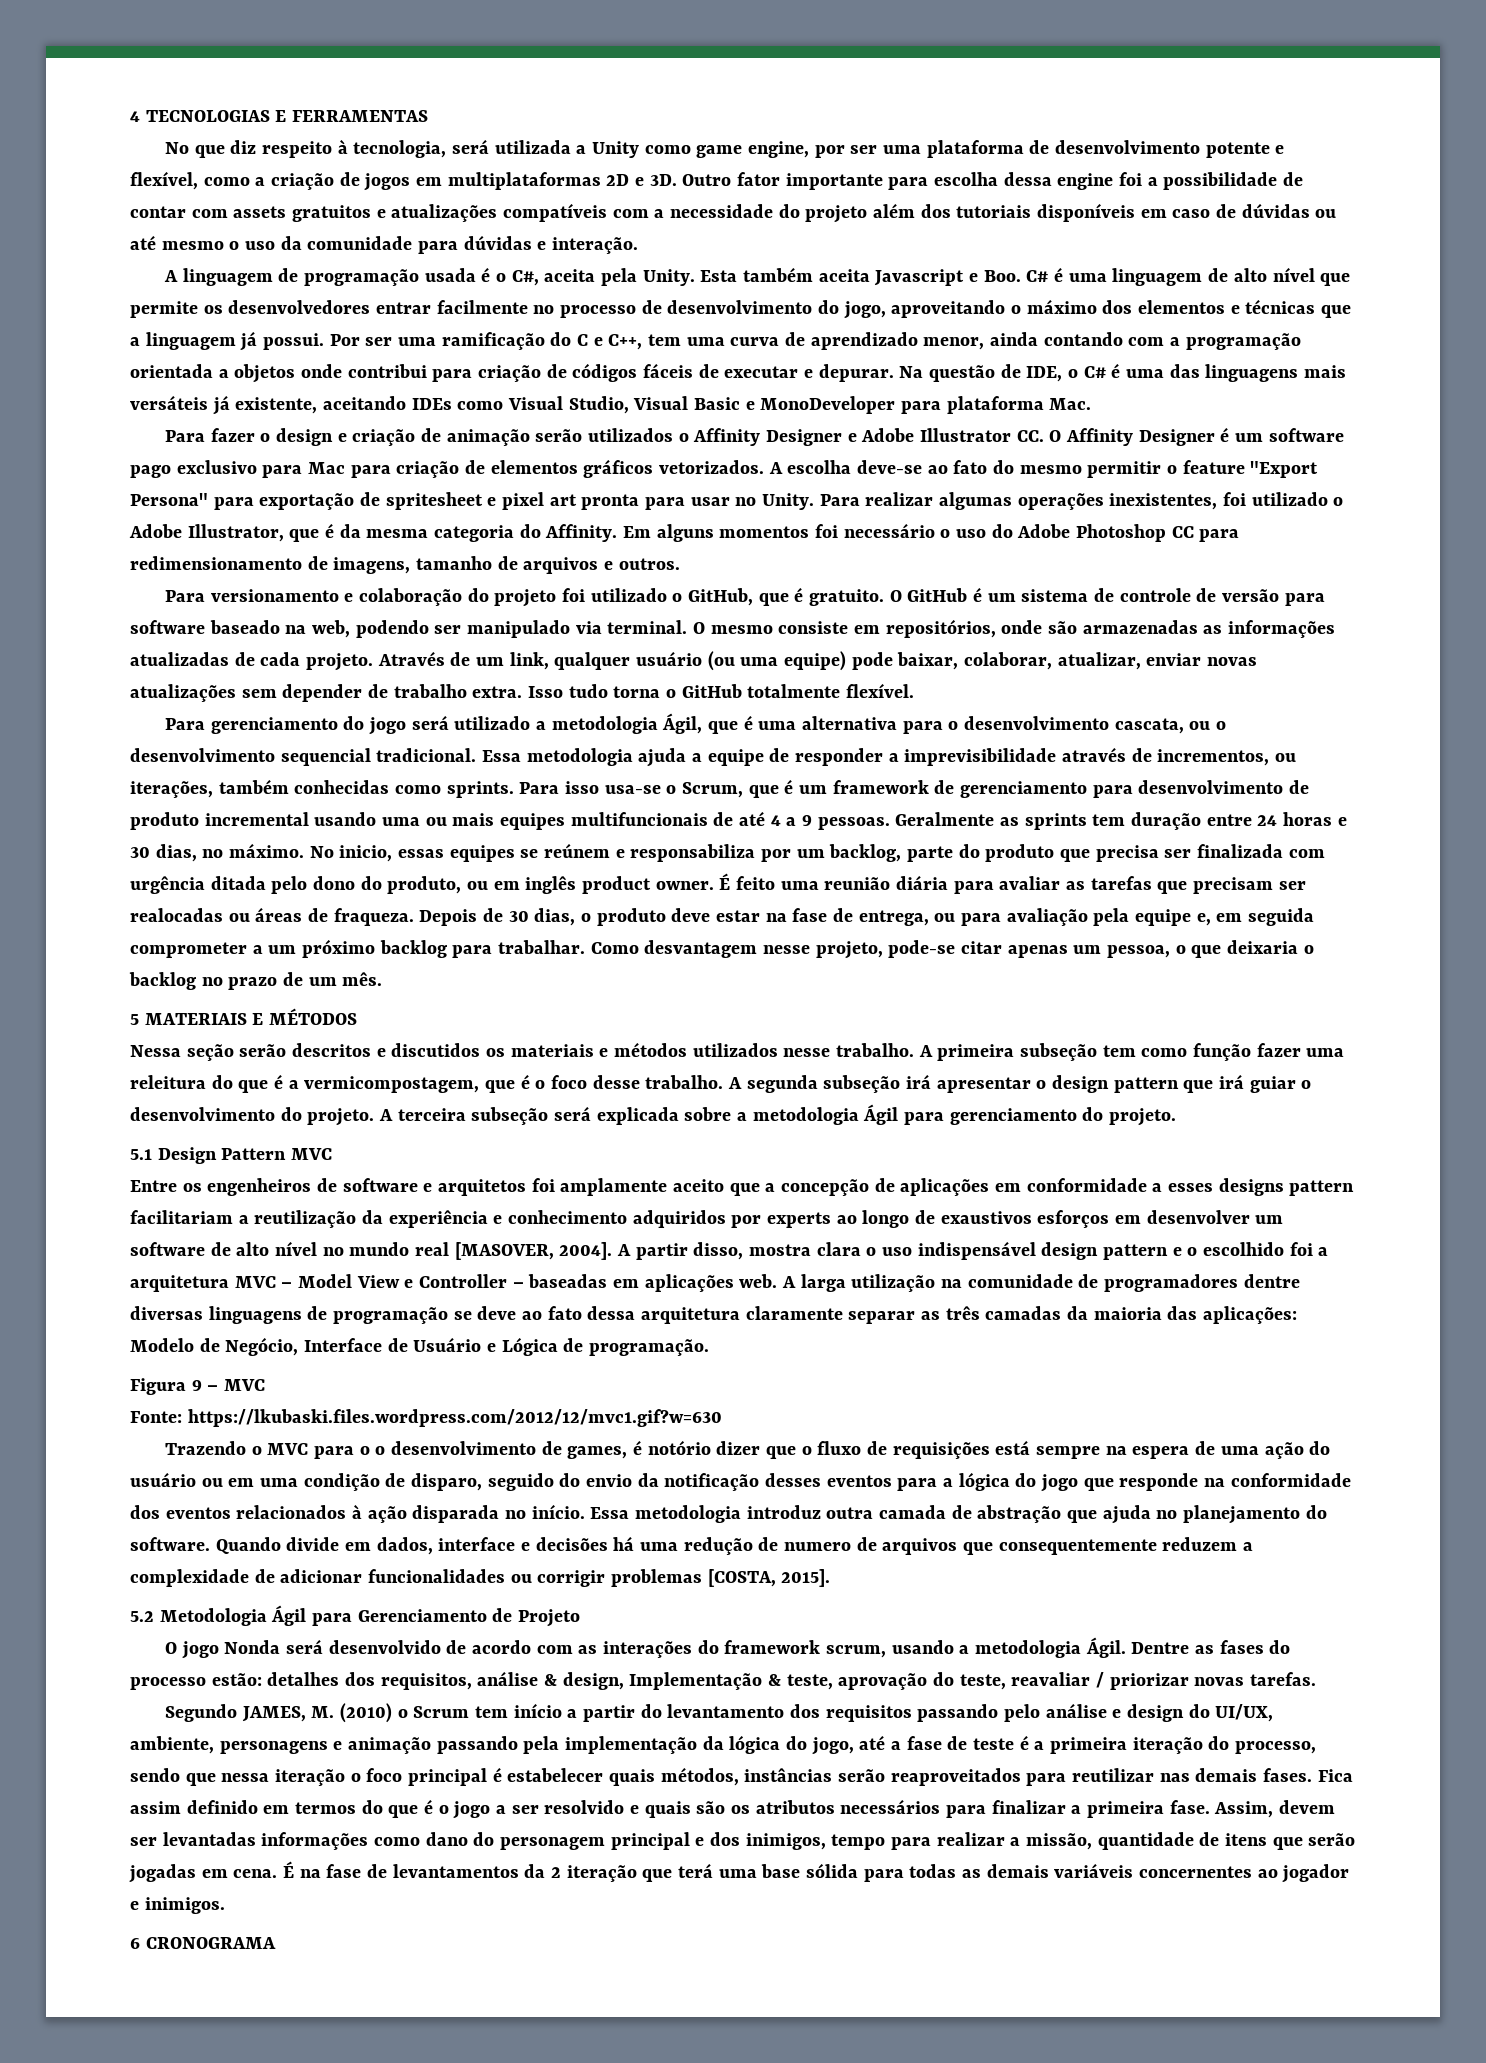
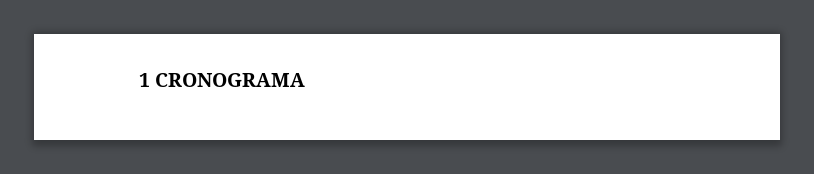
- 4 TECNOLOGIAS E FERRAMENTAS
- No que diz respeito à tecnologia, será utilizada a Unity como game engine, por ser uma plataforma de desenvolvimento potente e flexível, como a criação de jogos em multiplataformas 2D e 3D. Outro fator importante para escolha dessa engine foi a possibilidade de contar com assets gratuitos e atualizações compatíveis com a necessidade do projeto além dos tutoriais disponíveis em caso de dúvidas ou até mesmo o uso da comunidade para dúvidas e interação.
- A linguagem de programação usada é o C#, aceita pela Unity. Esta também aceita Javascript e Boo. C# é uma linguagem de alto nível que permite os desenvolvedores entrar facilmente no processo de desenvolvimento do jogo, aproveitando o máximo dos elementos e técnicas que a linguagem já possui. Por ser uma ramificação do C e C++, tem uma curva de aprendizado menor, ainda contando com a programação orientada a objetos onde contribui para criação de códigos fáceis de executar e depurar. Na questão de IDE, o C# é uma das linguagens mais versáteis já existente, aceitando IDEs como Visual Studio, Visual Basic e MonoDeveloper para plataforma Mac.
- Para fazer o design e criação de animação serão utilizados o Affinity Designer e Adobe Illustrator CC. O Affinity Designer é um software pago exclusivo para Mac para criação de elementos gráficos vetorizados. A escolha deve-se ao fato do mesmo permitir o feature "Export Persona" para exportação de spritesheet e pixel art pronta para usar no Unity. Para realizar algumas operações inexistentes, foi utilizado o Adobe Illustrator, que é da mesma categoria do Affinity. Em alguns momentos foi necessário o uso do Adobe Photoshop CC para redimensionamento de imagens, tamanho de arquivos e outros.
- Para versionamento e colaboração do projeto foi utilizado o GitHub, que é gratuito. O GitHub é um sistema de controle de versão para software baseado na web, podendo ser manipulado via terminal. O mesmo consiste em repositórios, onde são armazenadas as informações atualizadas de cada projeto. Através de um link, qualquer usuário (ou uma equipe) pode baixar, colaborar, atualizar, enviar novas atualizações sem depender de trabalho extra. Isso tudo torna o GitHub totalmente flexível.
- Para gerenciamento do jogo será utilizado a metodologia Ágil, que é uma alternativa para o desenvolvimento cascata, ou o desenvolvimento sequencial tradicional. Essa metodologia ajuda a equipe de responder a imprevisibilidade através de incrementos, ou iterações, também conhecidas como sprints. Para isso usa-se o Scrum, que é um framework de gerenciamento para desenvolvimento de produto incremental usando uma ou mais equipes multifuncionais de até 4 a 9 pessoas. Geralmente as sprints tem duração entre 24 horas e 30 dias, no máximo. No inicio, essas equipes se reúnem e responsabiliza por um backlog, parte do produto que precisa ser finalizada com urgência ditada pelo dono do produto, ou em inglês product owner. É feito uma reunião diária para avaliar as tarefas que precisam ser realocadas ou áreas de fraqueza. Depois de 30 dias, o produto deve estar na fase de entrega, ou para avaliação pela equipe e, em seguida comprometer a um próximo backlog para trabalhar. Como desvantagem nesse projeto, pode-se citar apenas um pessoa, o que deixaria o backlog no prazo de um mês.
- 5 MATERIAIS E MÉTODOS
- Nessa seção serão descritos e discutidos os materiais e métodos utilizados nesse trabalho. A primeira subseção tem como função fazer uma releitura do que é a vermicompostagem, que é o foco desse trabalho. A segunda subseção irá apresentar o design pattern que irá guiar o desenvolvimento do projeto. A terceira subseção será explicada sobre a metodologia Ágil para gerenciamento do projeto.
- 5.1 Design Pattern MVC
- Entre os engenheiros de software e arquitetos foi amplamente aceito que a concepção de aplicações em conformidade a esses designs pattern facilitariam a reutilização da experiência e conhecimento adquiridos por experts ao longo de exaustivos esforços em desenvolver um software de alto nível no mundo real [MASOVER, 2004]. A partir disso, mostra clara o uso indispensável design pattern e o escolhido foi a arquitetura MVC – Model View e Controller – baseadas em aplicações web. A larga utilização na comunidade de programadores dentre diversas linguagens de programação se deve ao fato dessa arquitetura claramente separar as três camadas da maioria das aplicações: Modelo de Negócio, Interface de Usuário e Lógica de programação.
- Figura 9 – MVC
- Fonte: https://lkubaski.files.wordpress.com/2012/12/mvc1.gif?w=630
- Trazendo o MVC para o o desenvolvimento de games, é notório dizer que o fluxo de requisições está sempre na espera de uma ação do usuário ou em uma condição de disparo, seguido do envio da notificação desses eventos para a lógica do jogo que responde na conformidade dos eventos relacionados à ação disparada no início. Essa metodologia introduz outra camada de abstração que ajuda no planejamento do software. Quando divide em dados, interface e decisões há uma redução de numero de arquivos que consequentemente reduzem a complexidade de adicionar funcionalidades ou corrigir problemas [COSTA, 2015].
- 5.2 Metodologia Ágil para Gerenciamento de Projeto
- O jogo Nonda será desenvolvido de acordo com as interações do framework scrum, usando a metodologia Ágil. Dentre as fases do processo estão: detalhes dos requisitos, análise & design, Implementação & teste, aprovação do teste, reavaliar / priorizar novas tarefas.
- Segundo JAMES, M. (2010) o Scrum tem início a partir do levantamento dos requisitos passando pelo análise e design do UI/UX, ambiente, personagens e animação passando pela implementação da lógica do jogo, até a fase de teste é a primeira iteração do processo, sendo que nessa iteração o foco principal é estabelecer quais métodos, instâncias serão reaproveitados para reutilizar nas demais fases. Fica assim definido em termos do que é o jogo a ser resolvido e quais são os atributos necessários para finalizar a primeira fase. Assim, devem ser levantadas informações como dano do personagem principal e dos inimigos, tempo para realizar a missão, quantidade de itens que serão jogadas em cena. É na fase de levantamentos da 2 iteração que terá uma base sólida para todas as demais variáveis concernentes ao jogador e inimigos.
- 6 CRONOGRAMA
+ 1 CRONOGRAMA

